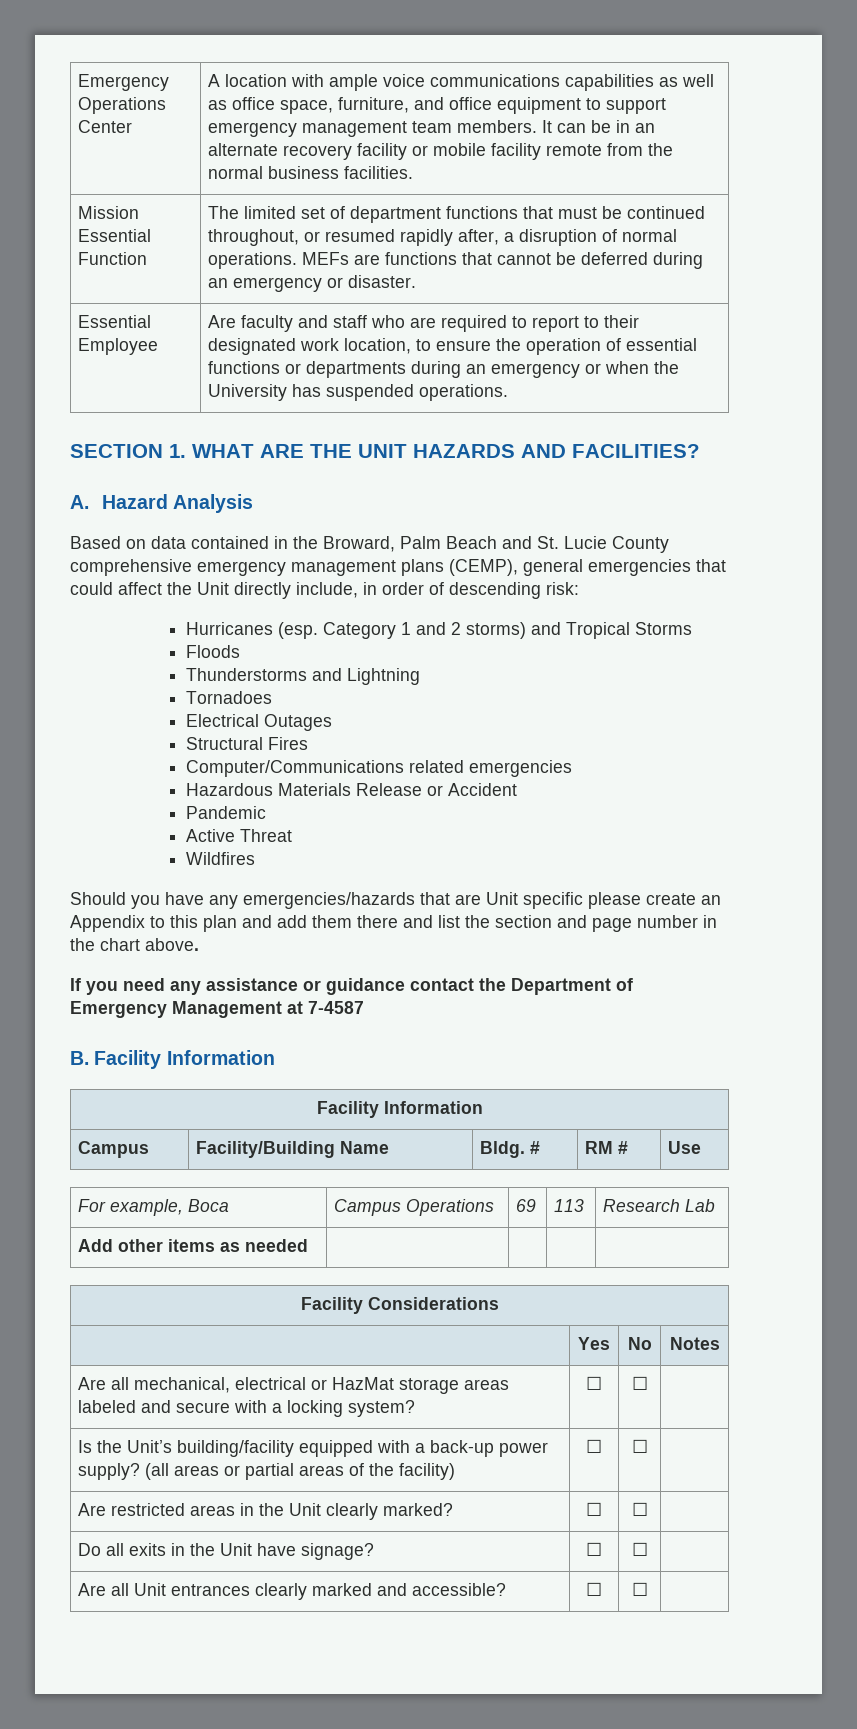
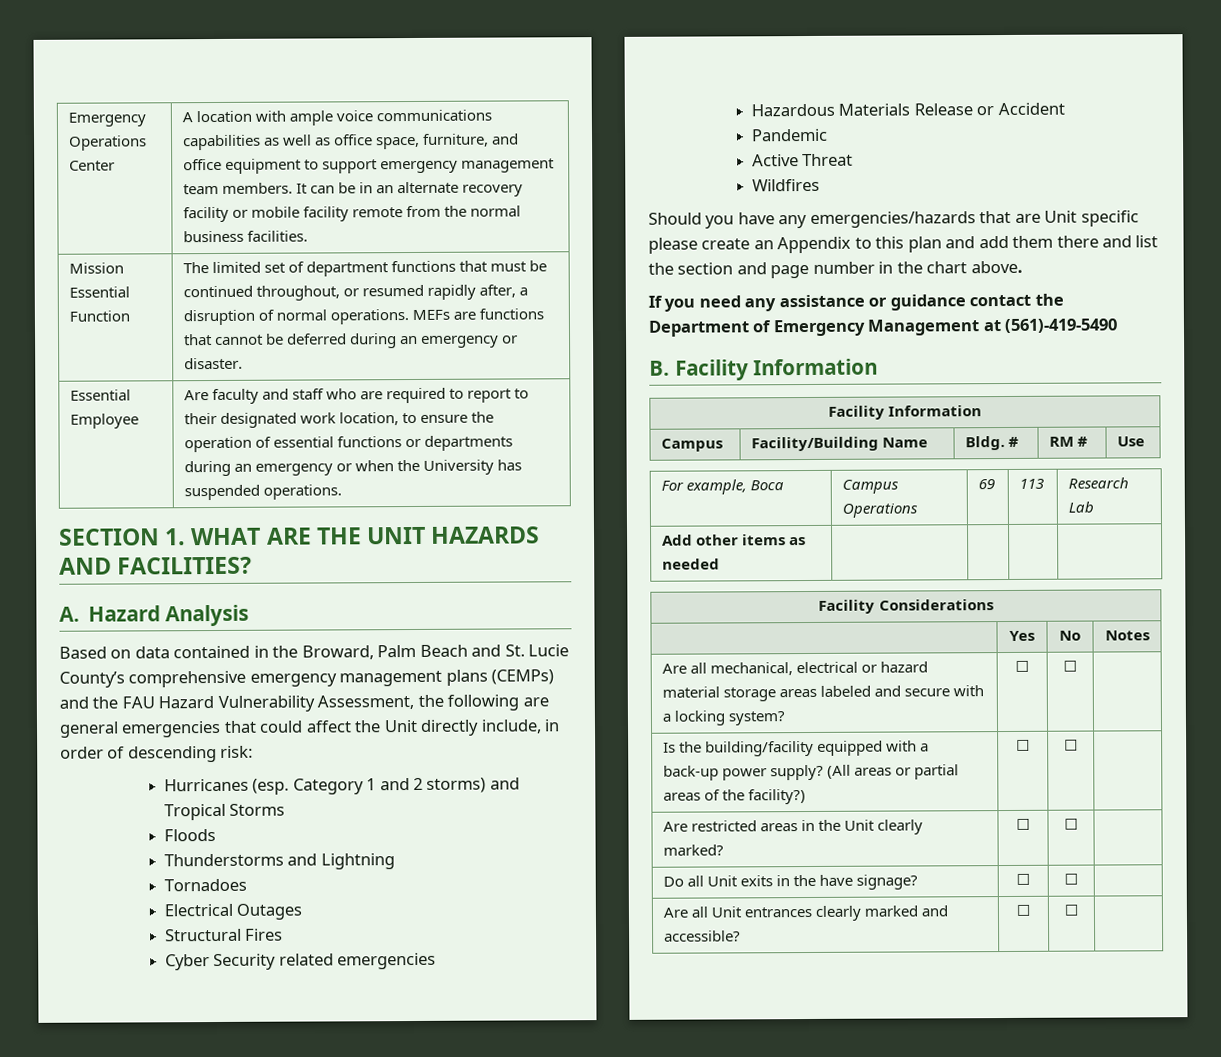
- Based on data contained in the Broward, Palm Beach and St. Lucie County comprehensive emergency management plans (CEMP), general emergencies that could affect the Unit directly include, in order of descending risk:
+ Based on data contained in the Broward, Palm Beach and St. Lucie County’s comprehensive emergency management plans (CEMPs) and the FAU Hazard Vulnerability Assessment, the following are general emergencies that could affect the Unit directly include, in order of descending risk:
- Computer/Communications related emergencies
+ Cyber Security related emergencies
- If you need any assistance or guidance contact the Department of Emergency Management at 7-4587
+ If you need any assistance or guidance contact the Department of Emergency Management at (561)-419-5490
- Are all mechanical, electrical or HazMat storage areas labeled and secure with a locking system? | ☐ | ☐ |
+ Are all mechanical, electrical or hazard material storage areas labeled and secure with a locking system? | ☐ | ☐ |
- Is the Unit’s building/facility equipped with a back-up power supply? (all areas or partial areas of the facility) | ☐ | ☐ |
+ Is the building/facility equipped with a back-up power supply? (All areas or partial areas of the facility?) | ☐ | ☐ |
- Do all exits in the Unit have signage? | ☐ | ☐ |
+ Do all Unit exits in the have signage? | ☐ | ☐ |

